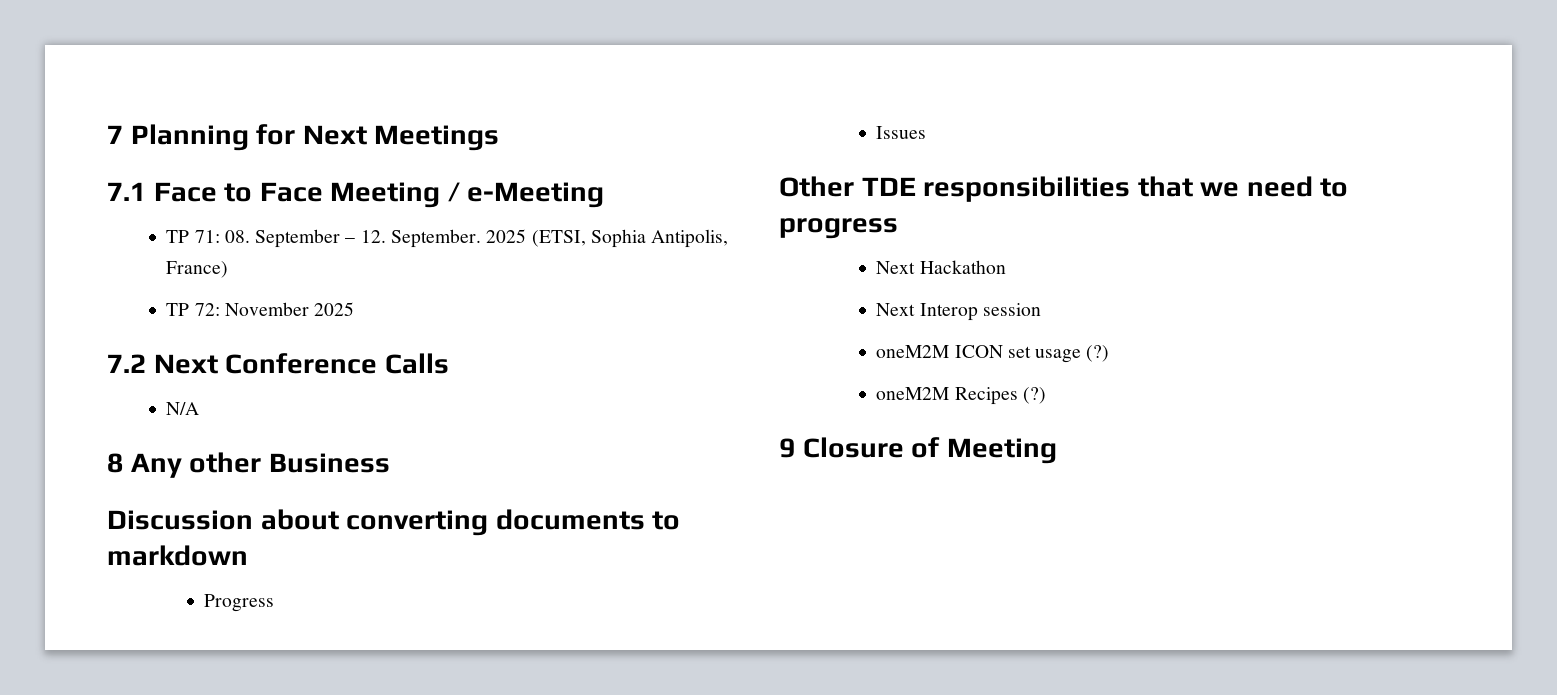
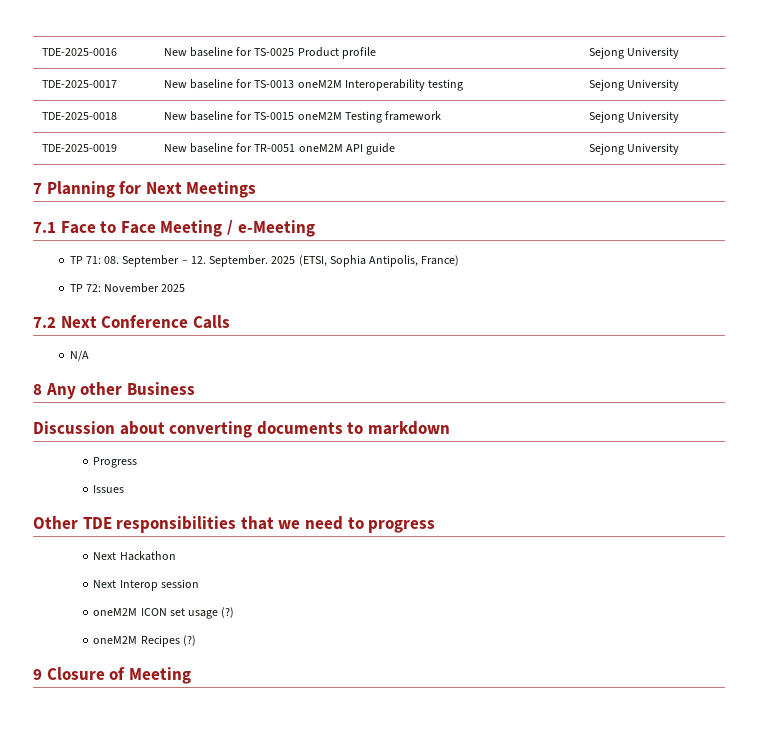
+ TDE-2025-0016 | New baseline for TS-0025 Product profile | Sejong University
+ TDE-2025-0017 | New baseline for TS-0013 oneM2M Interoperability testing | Sejong University
+ TDE-2025-0018 | New baseline for TS-0015 oneM2M Testing framework | Sejong University
+ TDE-2025-0019 | New baseline for TR-0051 oneM2M API guide | Sejong University

